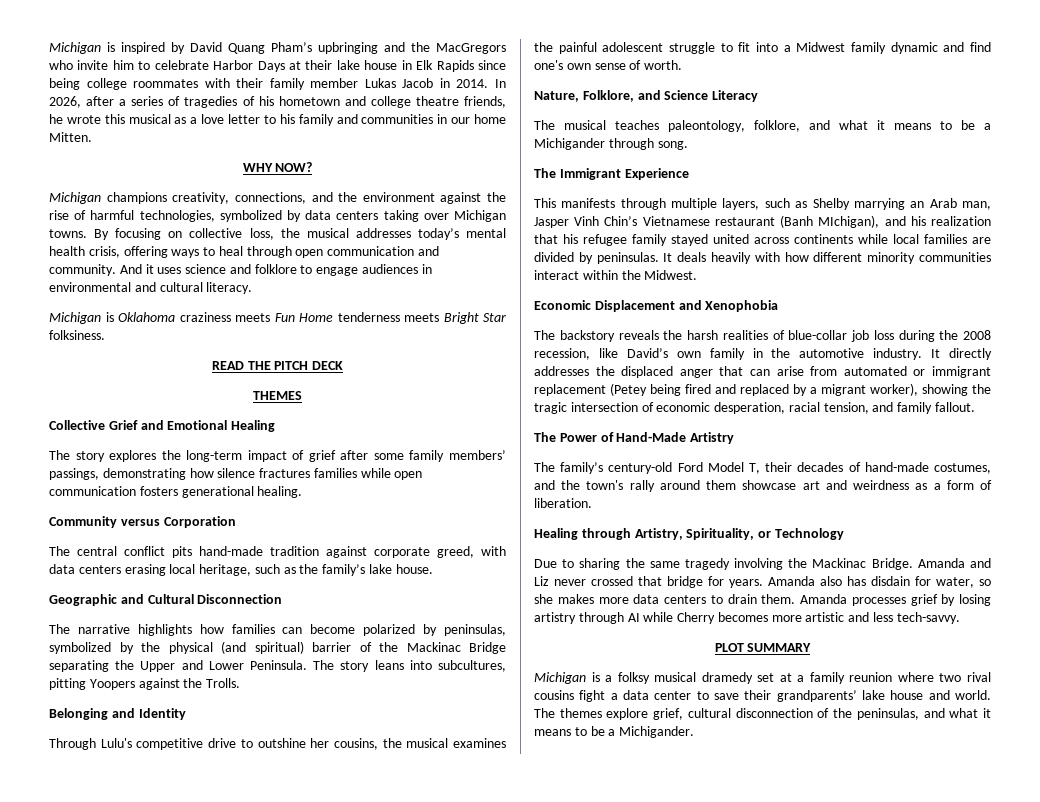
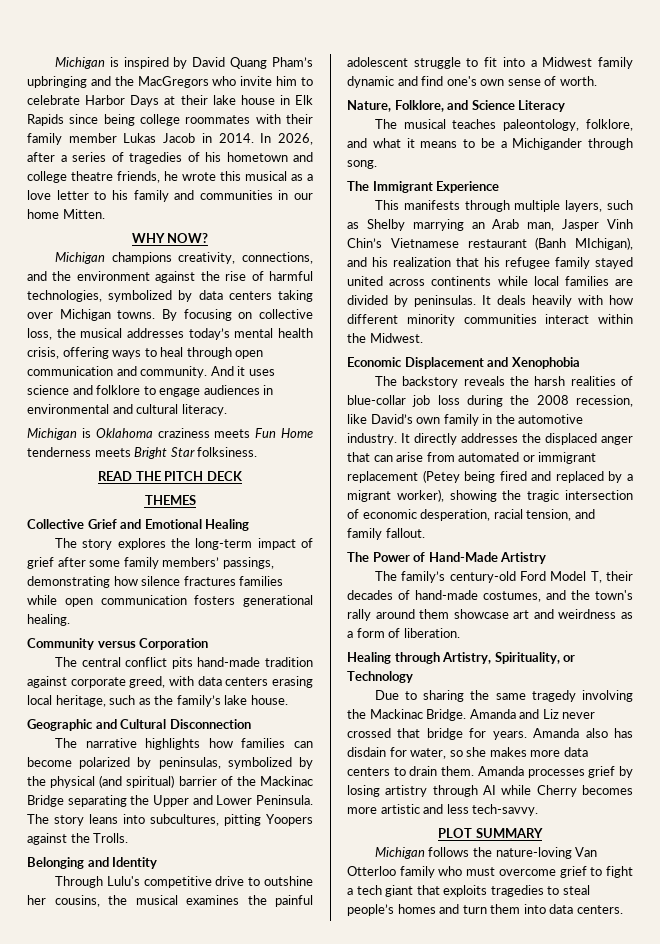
- Michigan is a folksy musical dramedy set at a family reunion where two rival cousins fight a data center to save their grandparents’ lake house and world. The themes explore grief, cultural disconnection of the peninsulas, and what it means to be a Michigander.
+ Michigan follows the nature-loving Van Otterloo family who must overcome grief to fight a tech giant that exploits tragedies to steal people’s homes and turn them into data centers.

